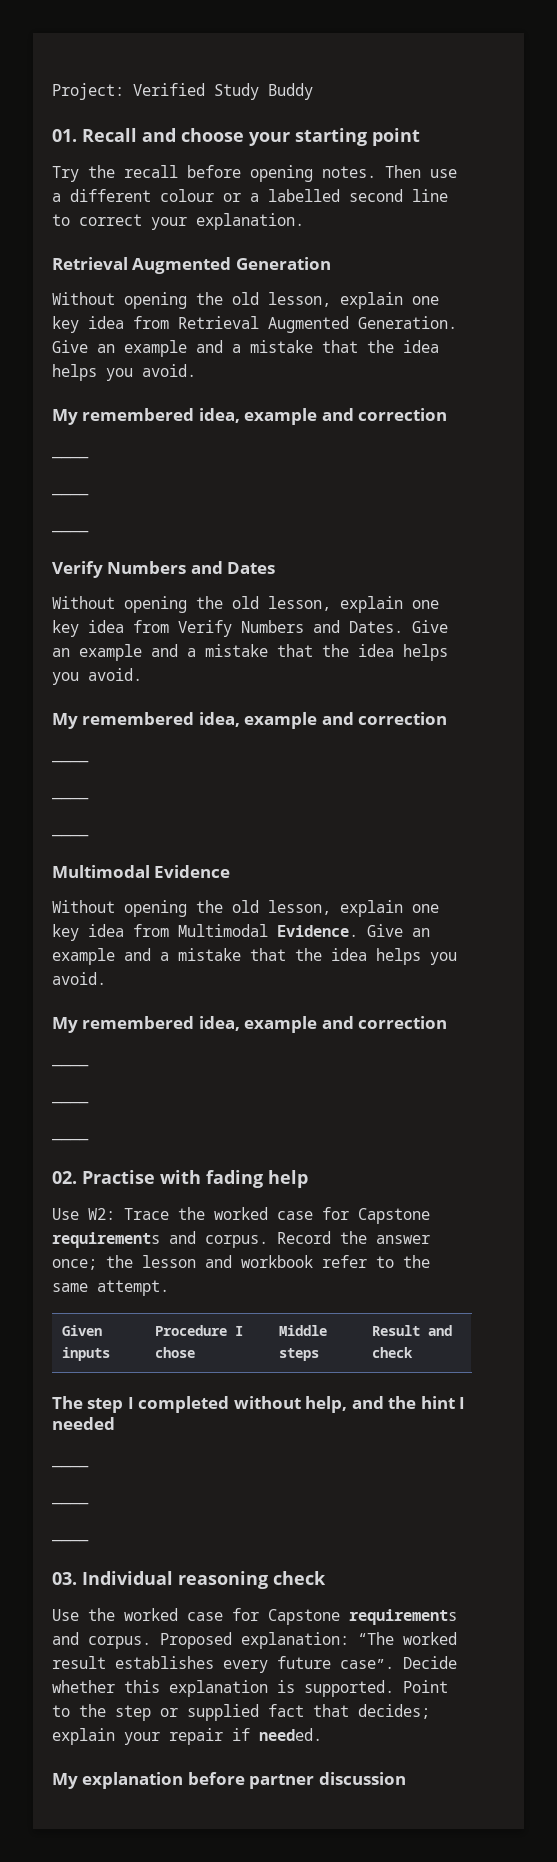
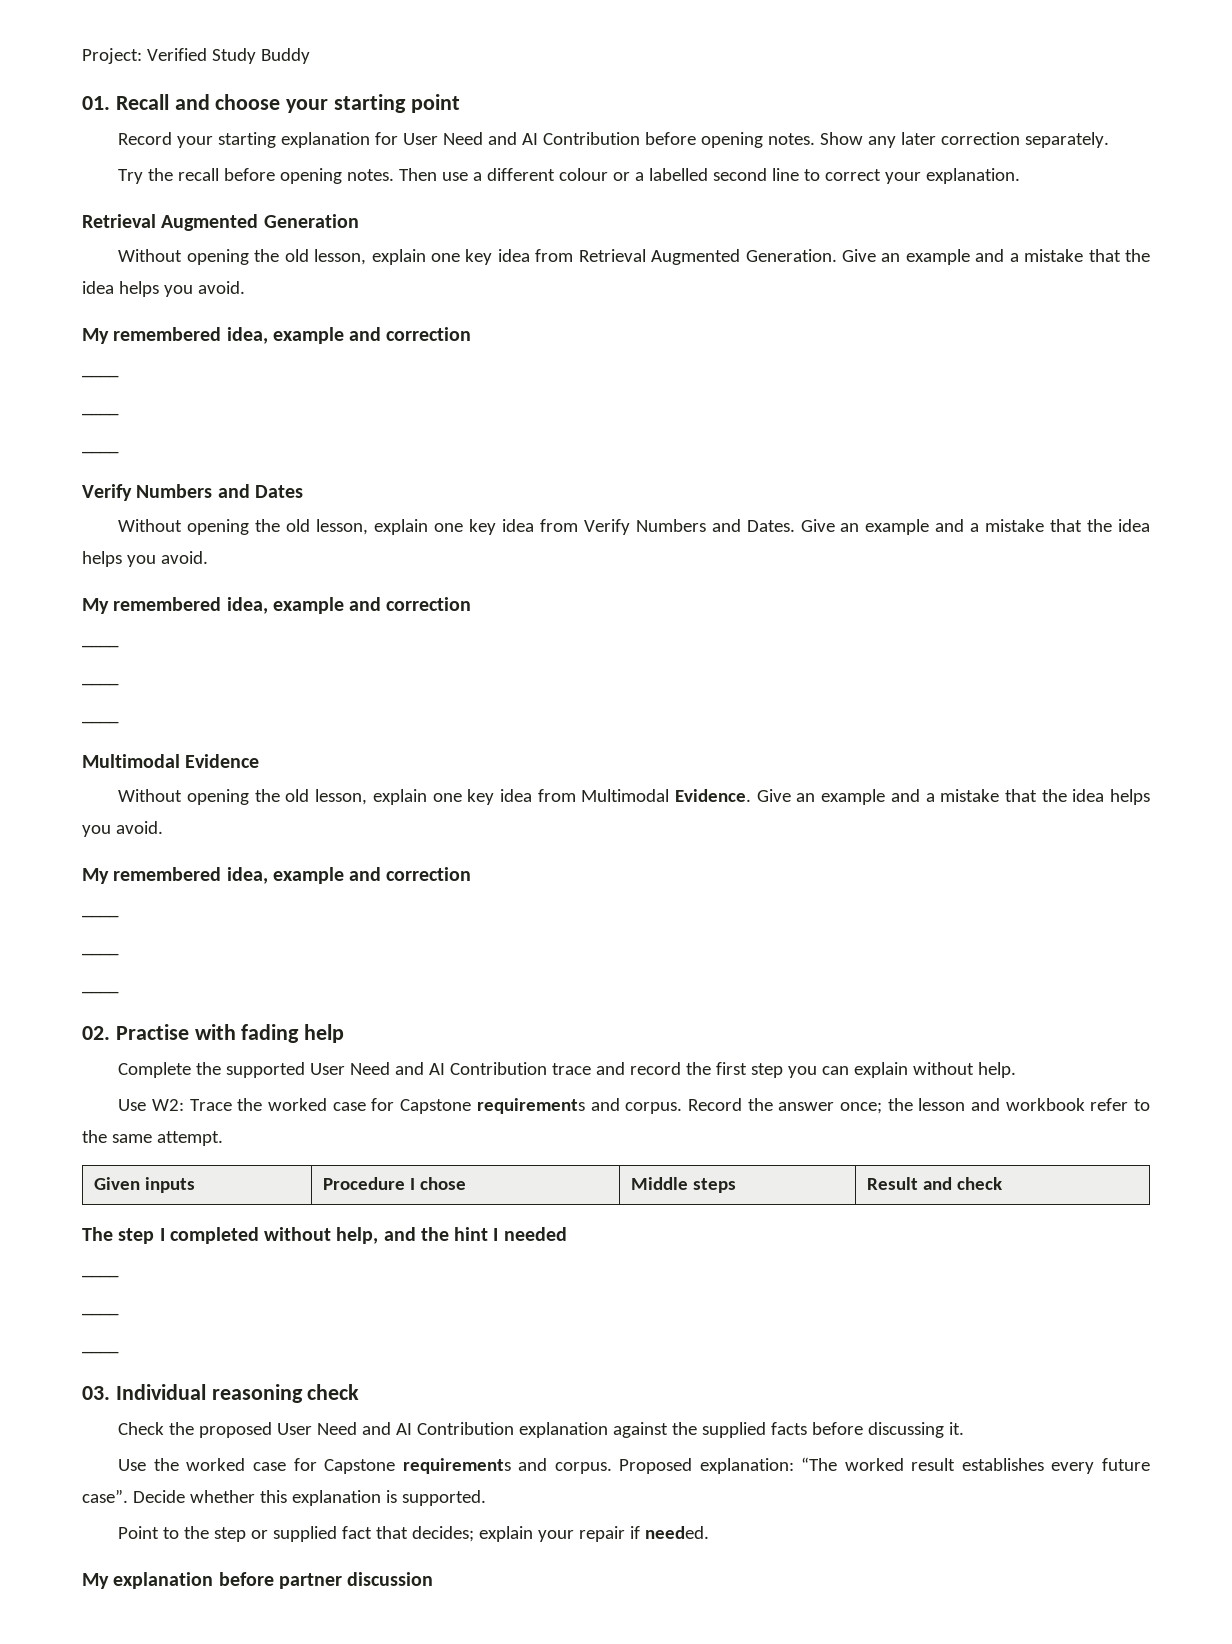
+ Record your starting explanation for User Need and AI Contribution before opening notes. Show any later correction separately.
+ Complete the supported User Need and AI Contribution trace and record the first step you can explain without help.
+ Check the proposed User Need and AI Contribution explanation against the supplied facts before discussing it.
- Decide whether this explanation is supported. Point to the step or supplied fact that decides; explain your repair if needed.
+ Decide whether this explanation is supported.
+ Point to the step or supplied fact that decides; explain your repair if needed.

